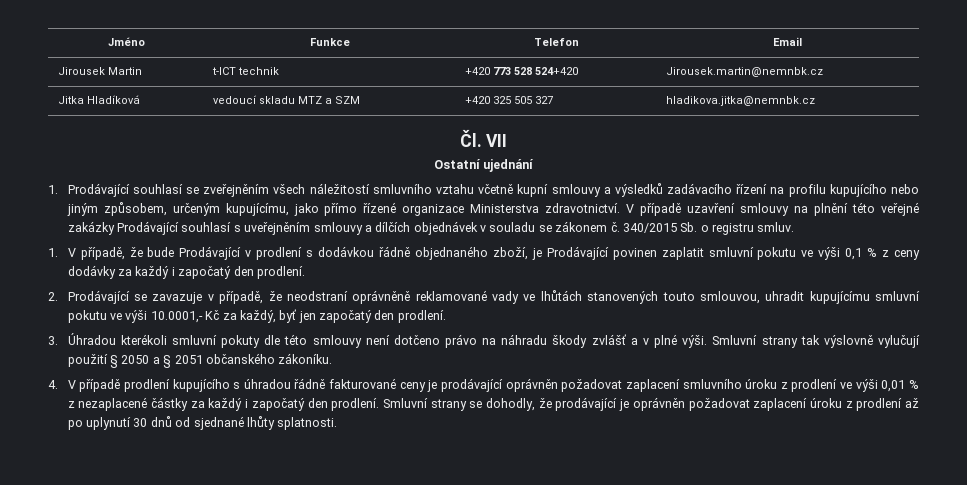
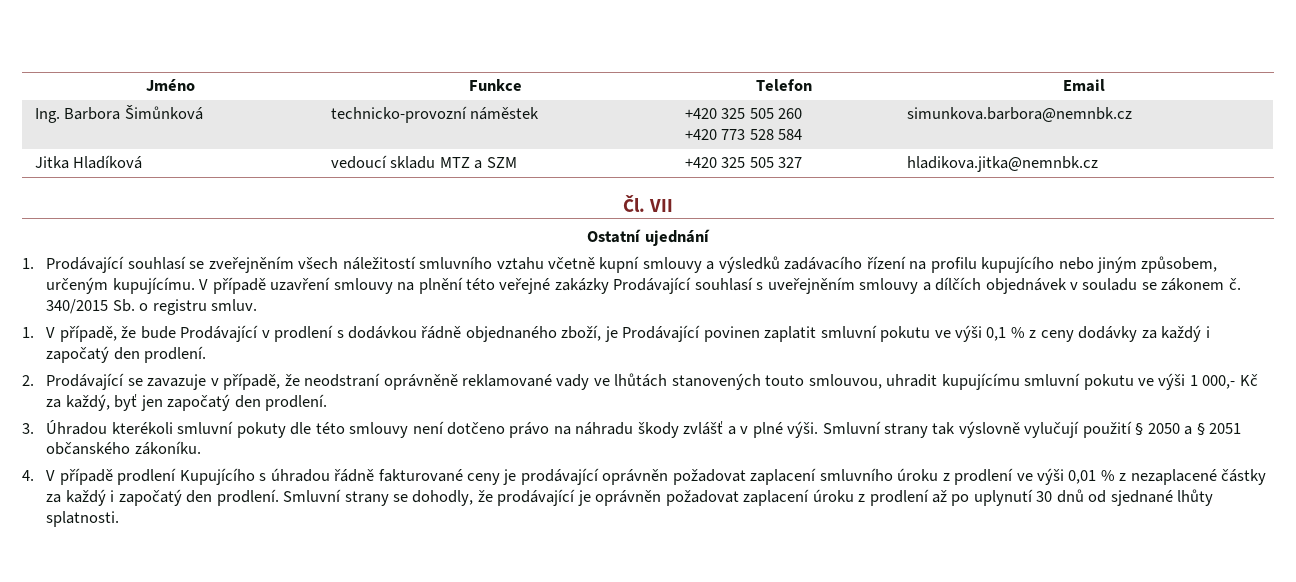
- Jirousek Martin | t-ICT technik | +420 773 528 524+420 | Jirousek.martin@nemnbk.cz
+ Ing. Barbora Šimůnková | technicko-provozní náměstek | +420 325 505 260
+ +420 773 528 584 | simunkova.barbora@nemnbk.cz
- 1. Prodávající souhlasí se zveřejněním všech náležitostí smluvního vztahu včetně kupní smlouvy a výsledků zadávacího řízení na profilu kupujícího nebo jiným způsobem, určeným kupujícímu, jako přímo řízené organizace Ministerstva zdravotnictví.
+ 1. Prodávající souhlasí se zveřejněním všech náležitostí smluvního vztahu včetně kupní smlouvy a výsledků zadávacího řízení na profilu kupujícího nebo jiným způsobem, určeným kupujícímu.
- 2. Prodávající se zavazuje v případě, že neodstraní oprávněně reklamované vady ve lhůtách stanovených touto smlouvou, uhradit kupujícímu smluvní pokutu ve výši 10.0001,- Kč za každý, byť jen započatý den prodlení.
+ 2. Prodávající se zavazuje v případě, že neodstraní oprávněně reklamované vady ve lhůtách stanovených touto smlouvou, uhradit kupujícímu smluvní pokutu ve výši 1 000,- Kč za každý, byť jen započatý den prodlení.
- 4. V případě prodlení kupujícího s úhradou řádně fakturované ceny je prodávající oprávněn požadovat zaplacení smluvního úroku z prodlení ve výši 0,01 % z nezaplacené částky za každý i započatý den prodlení.
+ 4. V případě prodlení Kupujícího s úhradou řádně fakturované ceny je prodávající oprávněn požadovat zaplacení smluvního úroku z prodlení ve výši 0,01 % z nezaplacené částky za každý i započatý den prodlení.

